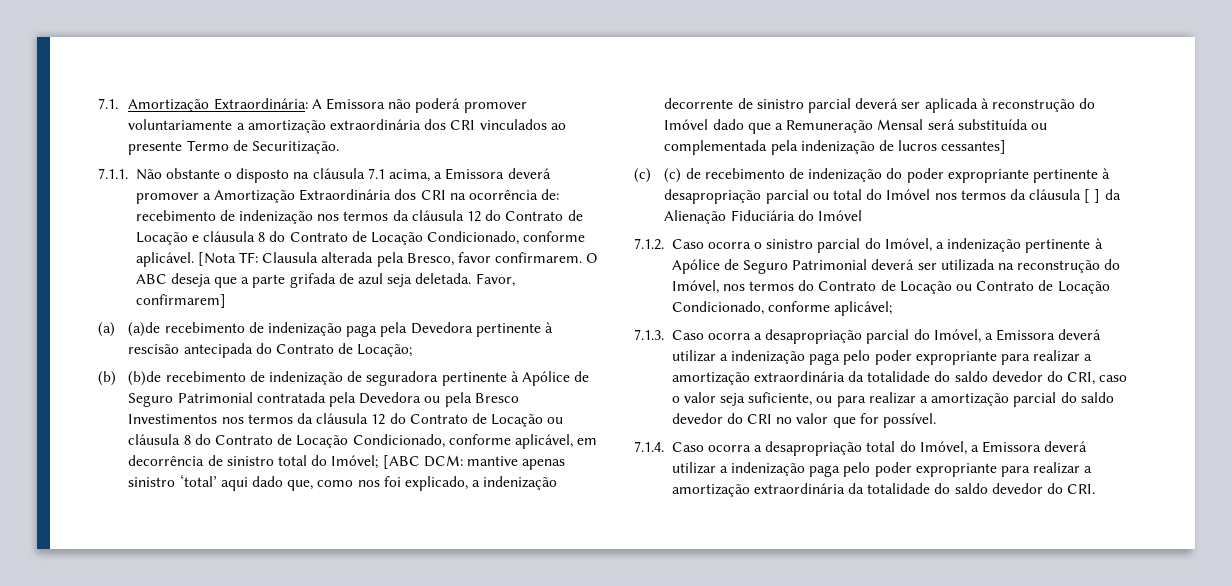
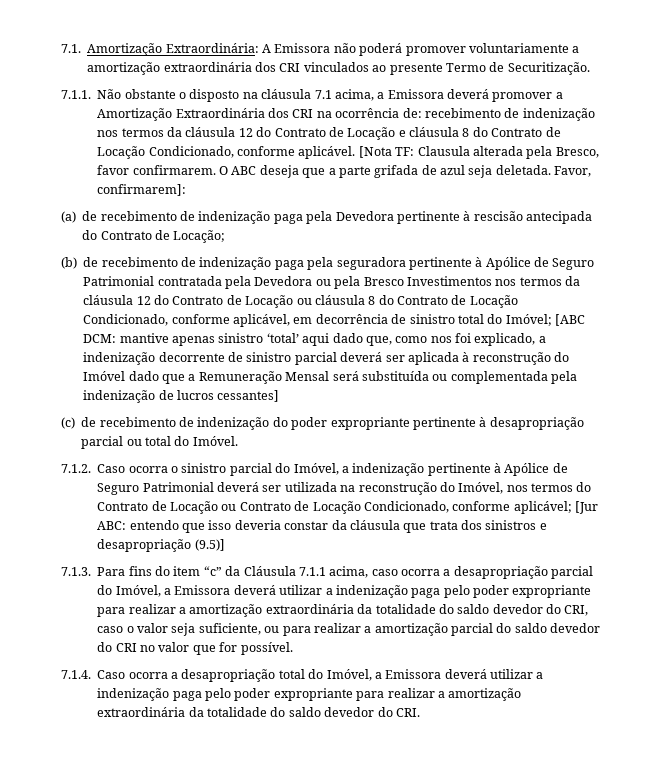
- Favor, confirmarem]
+ Favor, confirmarem]:
- (a) (a)de recebimento de indenização paga pela Devedora pertinente à rescisão antecipada do Contrato de Locação;
+ (a) de recebimento de indenização paga pela Devedora pertinente à rescisão antecipada do Contrato de Locação;
- (b) (b)de recebimento de indenização de seguradora pertinente à Apólice de Seguro Patrimonial contratada pela Devedora ou pela Bresco Investimentos nos termos da cláusula 12 do Contrato de Locação ou cláusula 8 do Contrato de Locação Condicionado, conforme aplicável, em decorrência de sinistro total do Imóvel;
+ (b) de recebimento de indenização paga pela seguradora pertinente à Apólice de Seguro Patrimonial contratada pela Devedora ou pela Bresco Investimentos nos termos da cláusula 12 do Contrato de Locação ou cláusula 8 do Contrato de Locação Condicionado, conforme aplicável, em decorrência de sinistro total do Imóvel;
- (c) (c) de recebimento de indenização do poder expropriante pertinente à desapropriação parcial ou total do Imóvel nos termos da cláusula [ ] da Alienação Fiduciária do Imóvel
+ (c) de recebimento de indenização do poder expropriante pertinente à desapropriação parcial ou total do Imóvel.
- 7.1.2. Caso ocorra o sinistro parcial do Imóvel, a indenização pertinente à Apólice de Seguro Patrimonial deverá ser utilizada na reconstrução do Imóvel, nos termos do Contrato de Locação ou Contrato de Locação Condicionado, conforme aplicável;
- 7.1.3. Caso ocorra a desapropriação parcial do Imóvel, a Emissora deverá utilizar a indenização paga pelo poder expropriante para realizar a amortização extraordinária da totalidade do saldo devedor do CRI, caso o valor seja suficiente, ou para realizar a amortização parcial do saldo devedor do CRI no valor que for possível.
+ 7.1.2. Caso ocorra o sinistro parcial do Imóvel, a indenização pertinente à Apólice de Seguro Patrimonial deverá ser utilizada na reconstrução do Imóvel, nos termos do Contrato de Locação ou Contrato de Locação Condicionado, conforme aplicável; [Jur ABC: entendo que isso deveria constar da cláusula que trata dos sinistros e desapropriação (9.5)]
+ 7.1.3. Para fins do item “c” da Cláusula 7.1.1 acima, caso ocorra a desapropriação parcial do Imóvel, a Emissora deverá utilizar a indenização paga pelo poder expropriante para realizar a amortização extraordinária da totalidade do saldo devedor do CRI, caso o valor seja suficiente, ou para realizar a amortização parcial do saldo devedor do CRI no valor que for possível.

